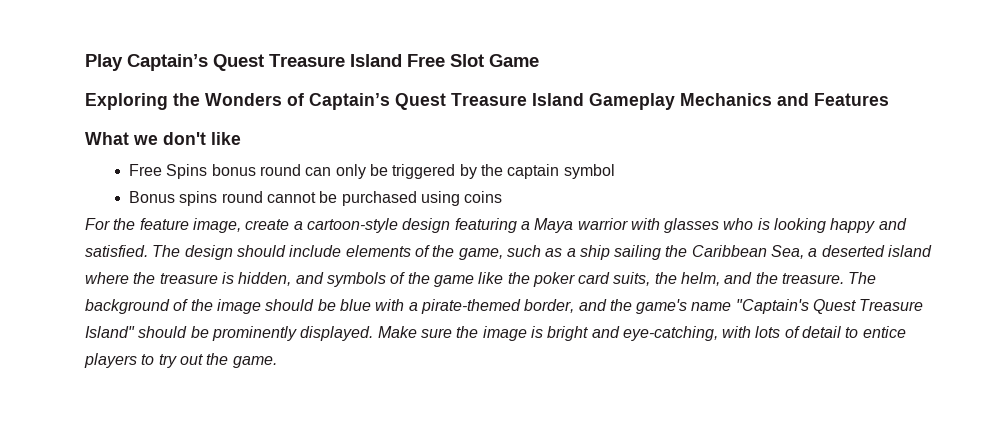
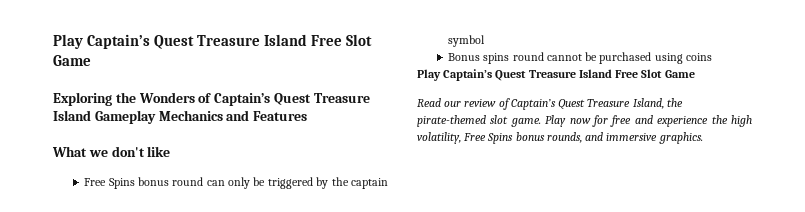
  Bonus spins round cannot be purchased using coins
- For the feature image, create a cartoon-style design featuring a Maya warrior with glasses who is looking happy and satisfied. The design should include elements of the game, such as a ship sailing the Caribbean Sea, a deserted island where the treasure is hidden, and symbols of the game like the poker card suits, the helm, and the treasure. The background of the image should be blue with a pirate-themed border, and the game's name "Captain's Quest Treasure Island" should be prominently displayed. Make sure the image is bright and eye-catching, with lots of detail to entice players to try out the game.
+ Play Captain’s Quest Treasure Island Free Slot Game
+ Read our review of Captain’s Quest Treasure Island, the pirate-themed slot game. Play now for free and experience the high volatility, Free Spins bonus rounds, and immersive graphics.

